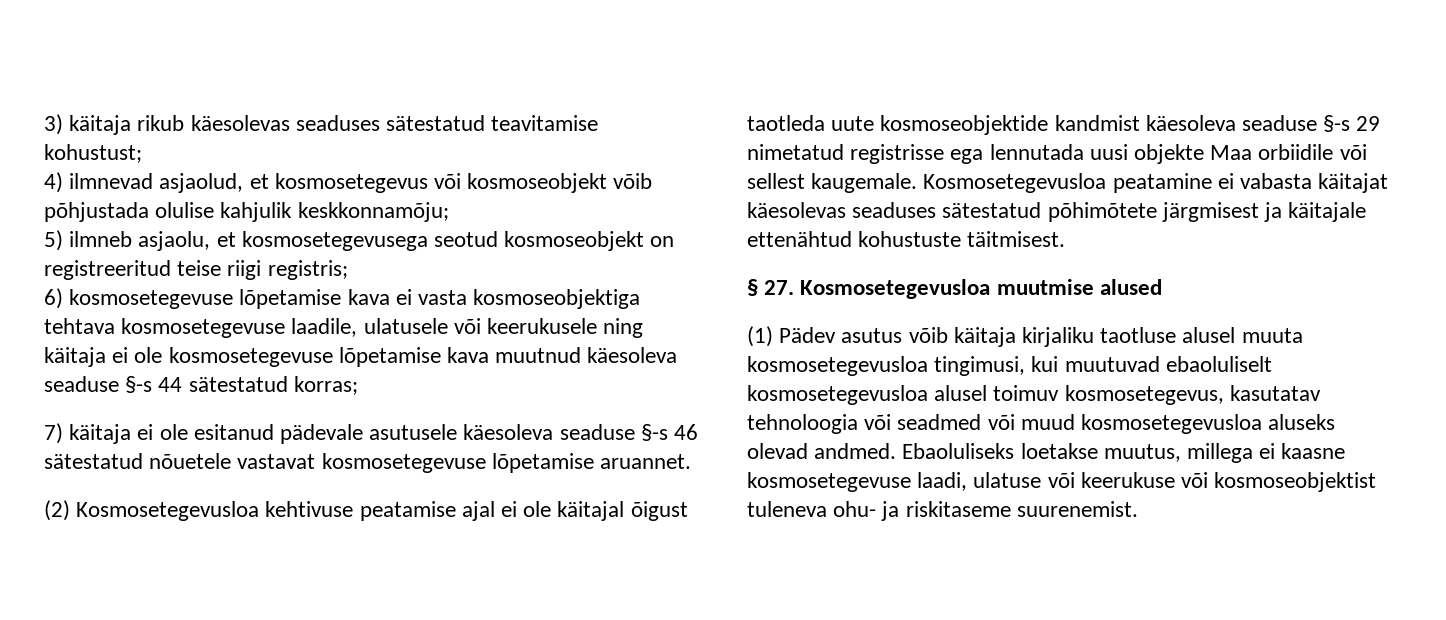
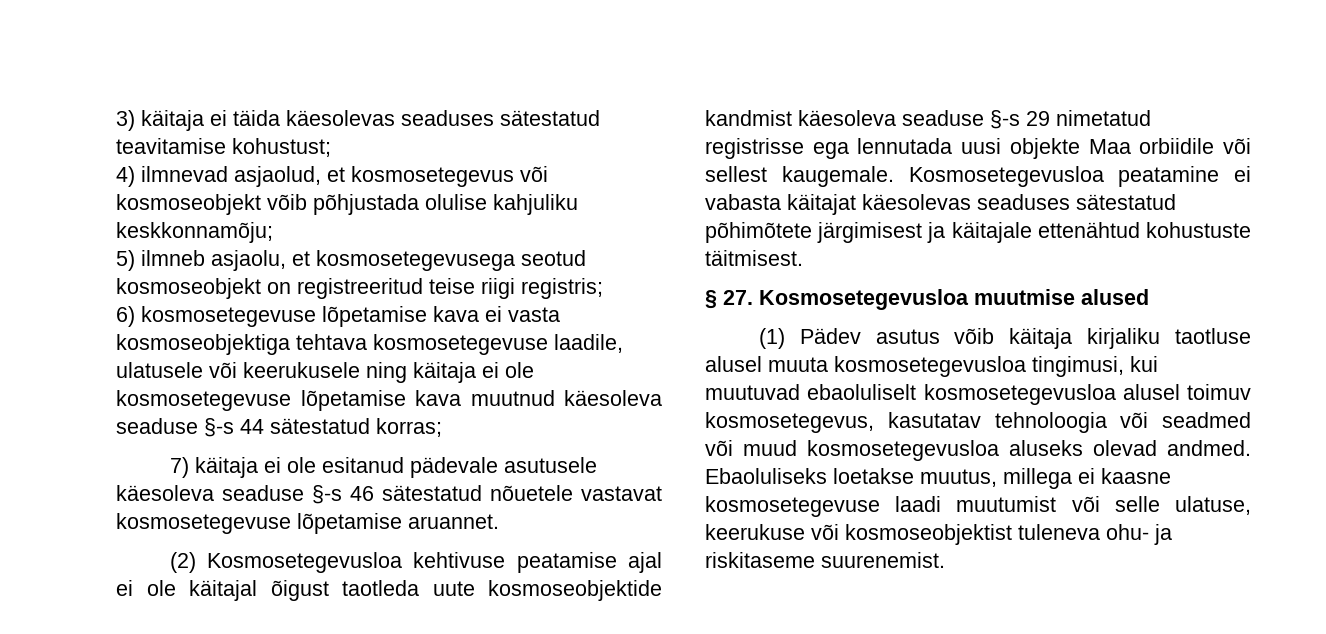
- 3) käitaja rikub käesolevas seaduses sätestatud teavitamise kohustust;
+ 3) käitaja ei täida käesolevas seaduses sätestatud teavitamise kohustust;
- 4) ilmnevad asjaolud, et kosmosetegevus või kosmoseobjekt võib põhjustada olulise kahjulik keskkonnamõju;
+ 4) ilmnevad asjaolud, et kosmosetegevus või kosmoseobjekt võib põhjustada olulise kahjuliku keskkonnamõju;
- Kosmosetegevusloa peatamine ei vabasta käitajat käesolevas seaduses sätestatud põhimõtete järgmisest ja käitajale ettenähtud kohustuste täitmisest.
+ Kosmosetegevusloa peatamine ei vabasta käitajat käesolevas seaduses sätestatud põhimõtete järgimisest ja käitajale ettenähtud kohustuste täitmisest.
- Ebaoluliseks loetakse muutus, millega ei kaasne kosmosetegevuse laadi, ulatuse või keerukuse või kosmoseobjektist tuleneva ohu- ja riskitaseme suurenemist.
+ Ebaoluliseks loetakse muutus, millega ei kaasne kosmosetegevuse laadi muutumist või selle ulatuse, keerukuse või kosmoseobjektist tuleneva ohu- ja riskitaseme suurenemist.

